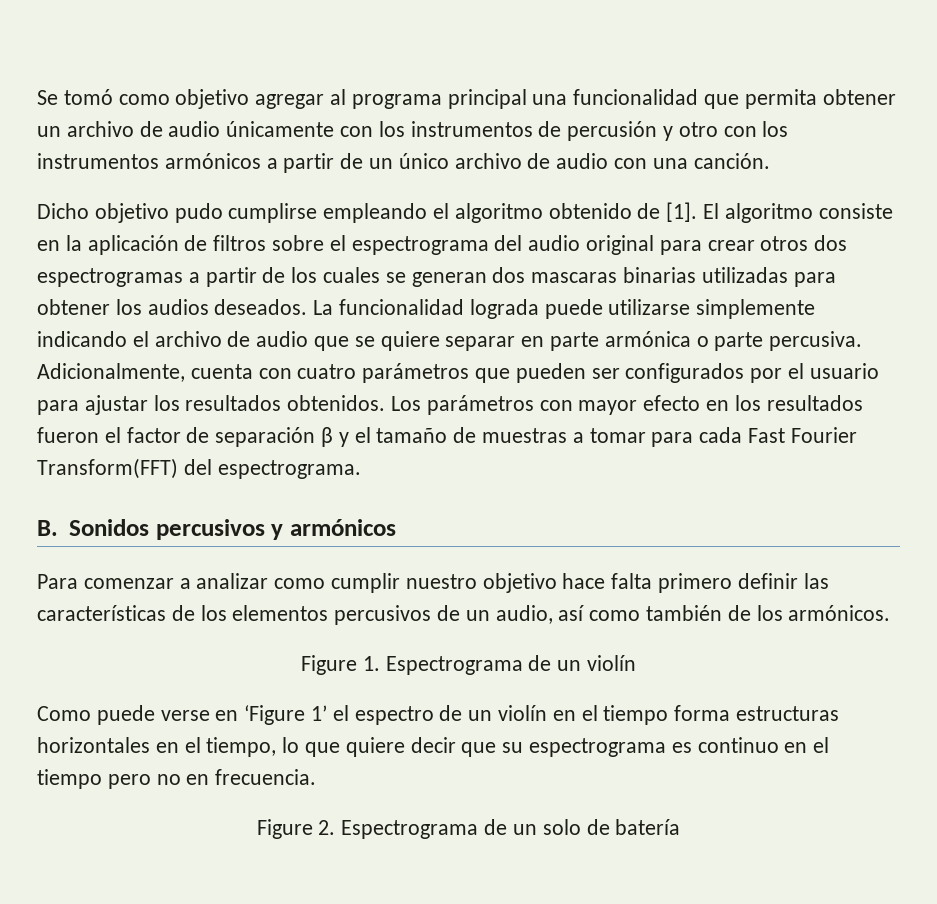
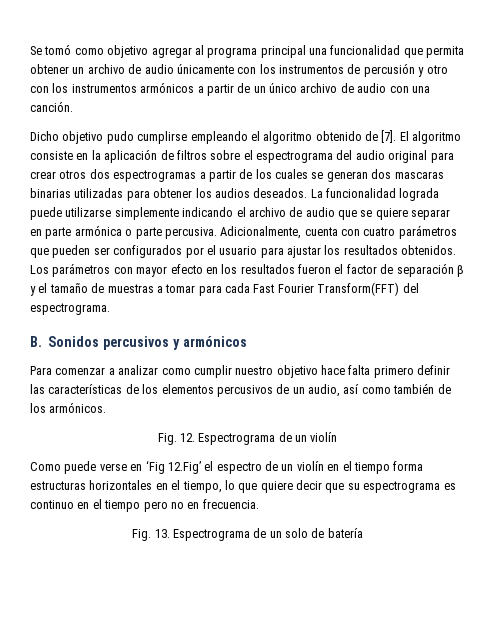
- Dicho objetivo pudo cumplirse empleando el algoritmo obtenido de [1].
+ Dicho objetivo pudo cumplirse empleando el algoritmo obtenido de [7].
- Figure 1. Espectrograma de un violín
+ Fig. 12. Espectrograma de un violín
- Como puede verse en ‘Figure 1’ el espectro de un violín en el tiempo forma estructuras horizontales en el tiempo, lo que quiere decir que su espectrograma es continuo en el tiempo pero no en frecuencia.
+ Como puede verse en ‘Fig 12.Fig’ el espectro de un violín en el tiempo forma estructuras horizontales en el tiempo, lo que quiere decir que su espectrograma es continuo en el tiempo pero no en frecuencia.
- Figure 2. Espectrograma de un solo de batería
+ Fig. 13. Espectrograma de un solo de batería

